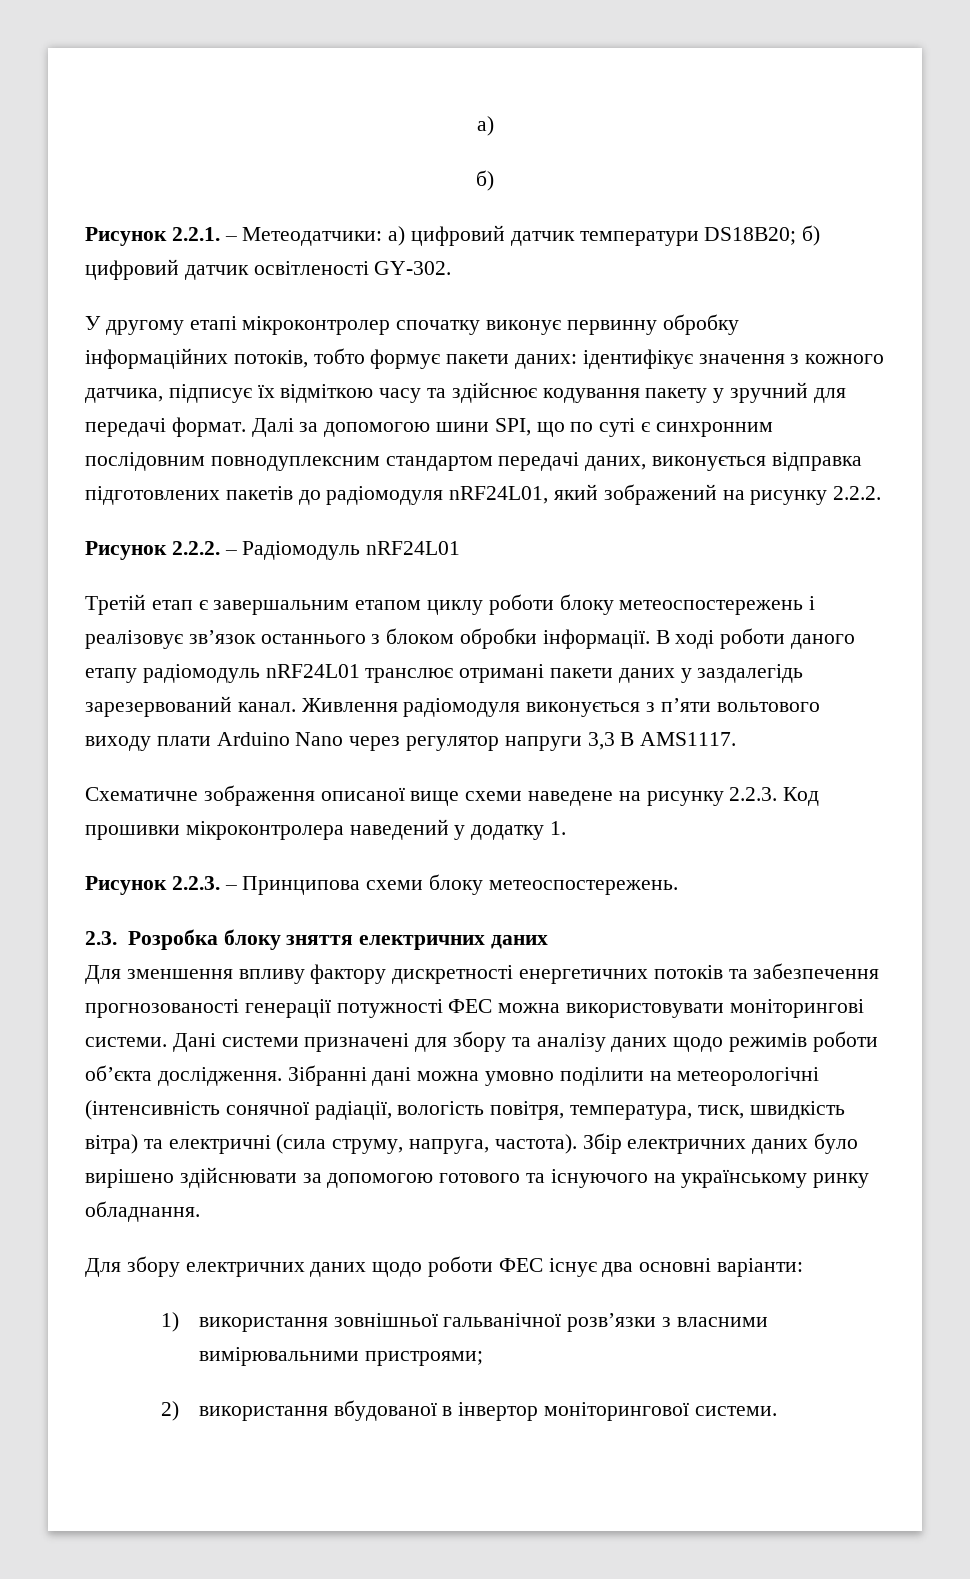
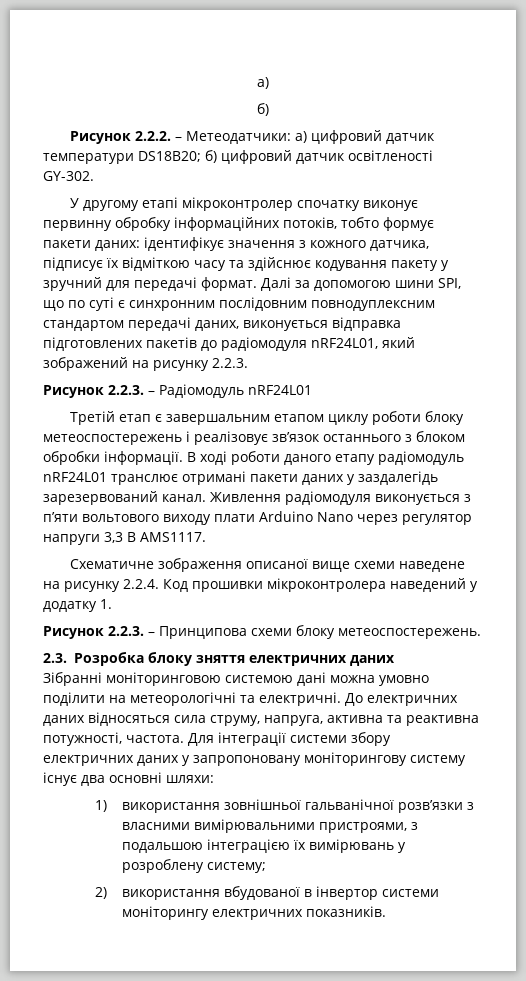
- Рисунок 2.2.1. – Метеодатчики: а) цифровий датчик температури DS18B20; б) цифровий датчик освітленості GY-302.
+ Рисунок 2.2.2. – Метеодатчики: а) цифровий датчик температури DS18B20; б) цифровий датчик освітленості GY-302.
- Далі за допомогою шини SPI, що по суті є синхронним послідовним повнодуплексним стандартом передачі даних, виконується відправка підготовлених пакетів до радіомодуля nRF24L01, який зображений на рисунку 2.2.2.
- Рисунок 2.2.2. – Радіомодуль nRF24L01
+ Далі за допомогою шини SPI, що по суті є синхронним послідовним повнодуплексним стандартом передачі даних, виконується відправка підготовлених пакетів до радіомодуля nRF24L01, який зображений на рисунку 2.2.3.
+ Рисунок 2.2.3. – Радіомодуль nRF24L01
- Схематичне зображення описаної вище схеми наведене на рисунку 2.2.3. Код прошивки мікроконтролера наведений у додатку 1.
+ Схематичне зображення описаної вище схеми наведене на рисунку 2.2.4. Код прошивки мікроконтролера наведений у додатку 1.
- Для зменшення впливу фактору дискретності енергетичних потоків та забезпечення прогнозованості генерації потужності ФЕС можна використовувати моніторингові системи. Дані системи призначені для збору та аналізу даних щодо режимів роботи об’єкта дослідження. Зібранні дані можна умовно поділити на метеорологічні (інтенсивність сонячної радіації, вологість повітря, температура, тиск, швидкість вітра) та електричні (сила струму, напруга, частота). Збір електричних даних було вирішено здійснювати за допомогою готового та існуючого на українському ринку обладнання.
- Для збору електричних даних щодо роботи ФЕС існує два основні варіанти:
+ Зібранні моніторинговою системою дані можна умовно поділити на метеорологічні та електричні. До електричних даних відносяться сила струму, напруга, активна та реактивна потужності, частота. Для інтеграції системи збору електричних даних у запропоновану моніторингову систему існує два основні шляхи:
- 1) використання зовнішньої гальванічної розв’язки з власними вимірювальними пристроями;
+ 1) використання зовнішньої гальванічної розв’язки з власними вимірювальними пристроями, з подальшою інтеграцією їх вимірювань у розроблену систему;
- 2) використання вбудованої в інвертор моніторингової системи.
+ 2) використання вбудованої в інвертор системи моніторингу електричних показників.

